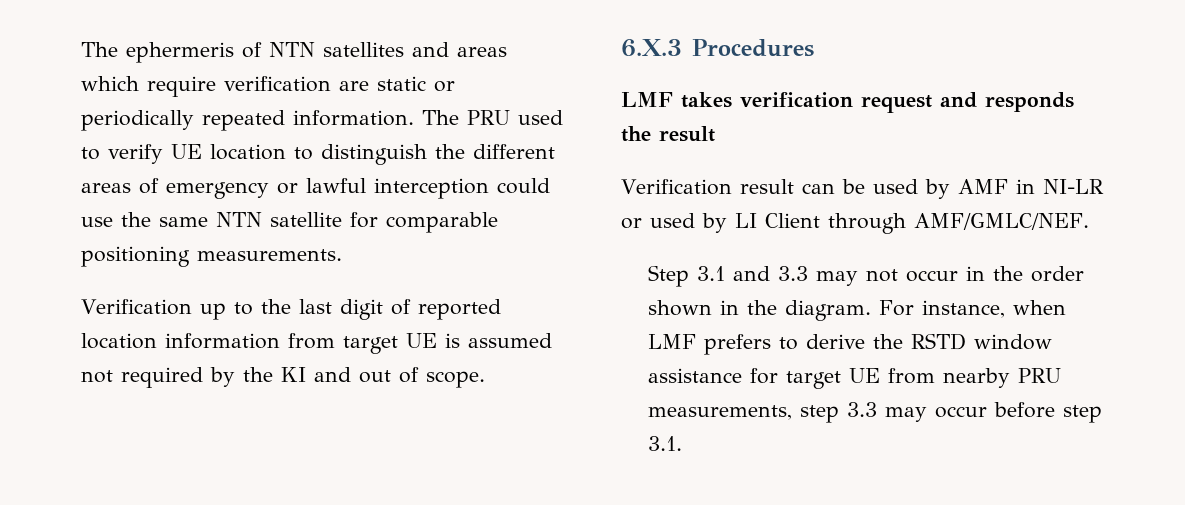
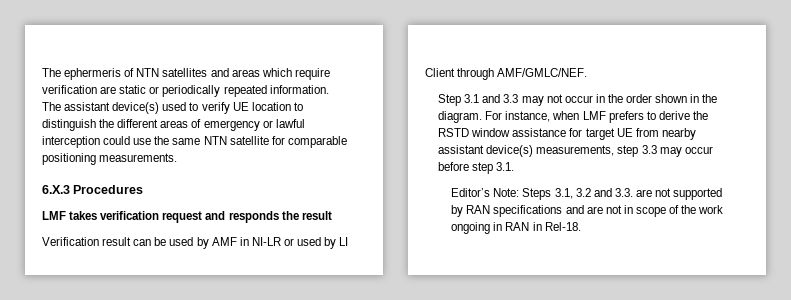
- The PRU used to verify UE location to distinguish the different areas of emergency or lawful interception could use the same NTN satellite for comparable positioning measurements.
+ The assistant device(s) used to verify UE location to distinguish the different areas of emergency or lawful interception could use the same NTN satellite for comparable positioning measurements.
- Verification up to the last digit of reported location information from target UE is assumed not required by the KI and out of scope.
- For instance, when LMF prefers to derive the RSTD window assistance for target UE from nearby PRU measurements, step 3.3 may occur before step 3.1.
+ For instance, when LMF prefers to derive the RSTD window assistance for target UE from nearby assistant device(s) measurements, step 3.3 may occur before step 3.1.
+ Editor’s Note: Steps 3.1, 3.2 and 3.3. are not supported by RAN specifications and are not in scope of the work ongoing in RAN in Rel-18.

